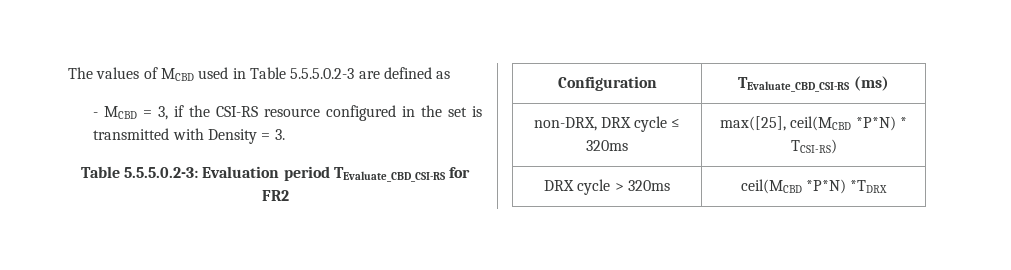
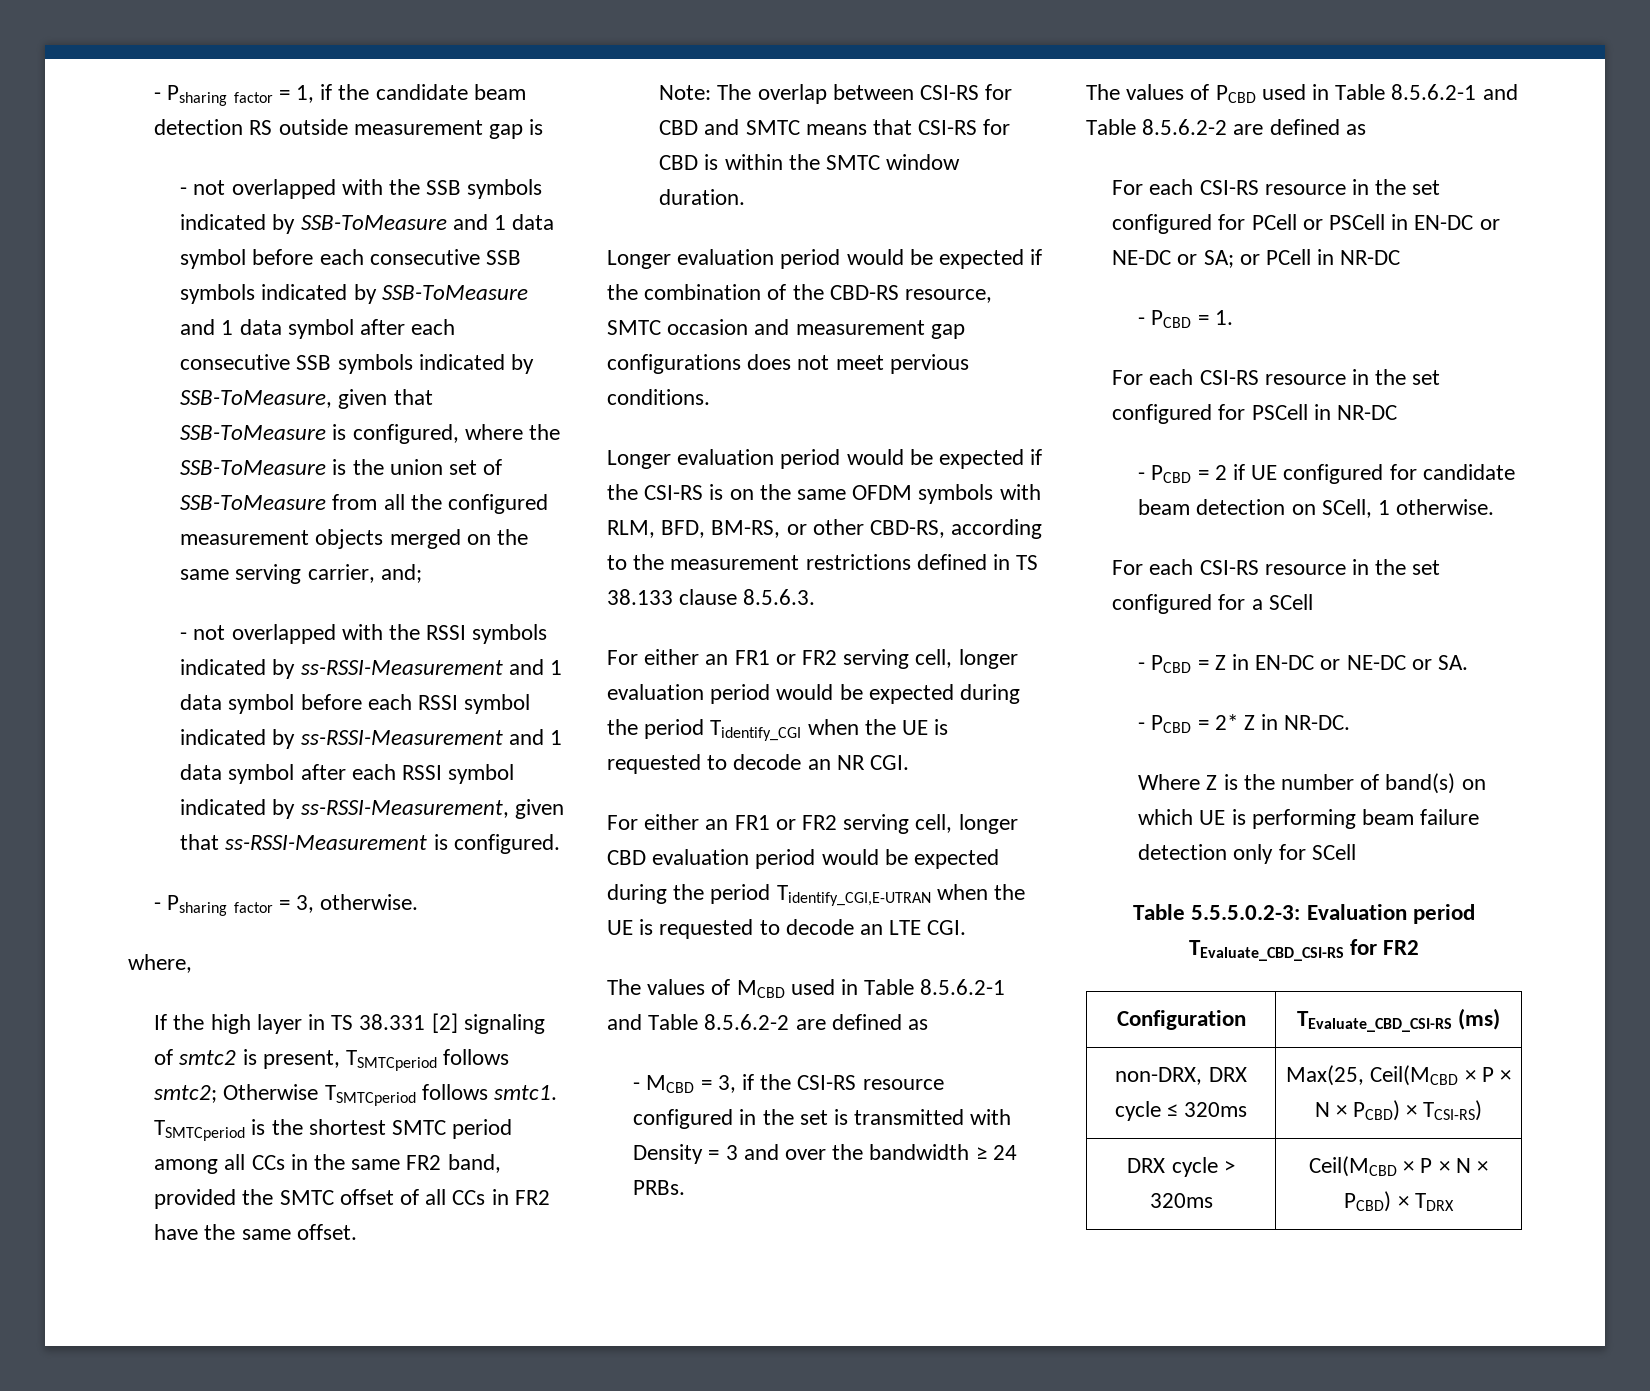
+ - Psharing factor = 1, if the candidate beam detection RS outside measurement gap is
+ - not overlapped with the SSB symbols indicated by SSB-ToMeasure and 1 data symbol before each consecutive SSB symbols indicated by SSB-ToMeasure and 1 data symbol after each consecutive SSB symbols indicated by SSB-ToMeasure, given that SSB-ToMeasure is configured, where the SSB-ToMeasure is the union set of SSB-ToMeasure from all the configured measurement objects merged on the same serving carrier, and;
+ - not overlapped with the RSSI symbols indicated by ss-RSSI-Measurement and 1 data symbol before each RSSI symbol indicated by ss-RSSI-Measurement and 1 data symbol after each RSSI symbol indicated by ss-RSSI-Measurement, given that ss-RSSI-Measurement is configured.
+ - Psharing factor = 3, otherwise.
+ where,
+ If the high layer in TS 38.331 [2] signaling of smtc2 is present, TSMTCperiod follows smtc2; Otherwise TSMTCperiod follows smtc1. TSMTCperiod is the shortest SMTC period among all CCs in the same FR2 band, provided the SMTC offset of all CCs in FR2 have the same offset.
+ Note: The overlap between CSI-RS for CBD and SMTC means that CSI-RS for CBD is within the SMTC window duration.
+ Longer evaluation period would be expected if the combination of the CBD-RS resource, SMTC occasion and measurement gap configurations does not meet pervious conditions.
+ Longer evaluation period would be expected if the CSI-RS is on the same OFDM symbols with RLM, BFD, BM-RS, or other CBD-RS, according to the measurement restrictions defined in TS 38.133 clause 8.5.6.3.
+ For either an FR1 or FR2 serving cell, longer evaluation period would be expected during the period Tidentify_CGI when the UE is requested to decode an NR CGI.
+ For either an FR1 or FR2 serving cell, longer CBD evaluation period would be expected during the period Tidentify_CGI,E-UTRAN when the UE is requested to decode an LTE CGI.
- The values of MCBD used in Table 5.5.5.0.2-3 are defined as
+ The values of MCBD used in Table 8.5.6.2-1 and Table 8.5.6.2-2 are defined as
- - MCBD = 3, if the CSI-RS resource configured in the set is transmitted with Density = 3.
+ - MCBD = 3, if the CSI-RS resource configured in the set is transmitted with Density = 3 and over the bandwidth ≥ 24 PRBs.
+ The values of PCBD used in Table 8.5.6.2-1 and Table 8.5.6.2-2 are defined as
+ For each CSI-RS resource in the set configured for PCell or PSCell in EN-DC or NE-DC or SA; or PCell in NR-DC
+ - PCBD = 1.
+ For each CSI-RS resource in the set configured for PSCell in NR-DC
+ - PCBD = 2 if UE configured for candidate beam detection on SCell, 1 otherwise.
+ For each CSI-RS resource in the set configured for a SCell
+ - PCBD = Z in EN-DC or NE-DC or SA.
+ - PCBD = 2* Z in NR-DC.
+ Where Z is the number of band(s) on which UE is performing beam failure detection only for SCell
- non-DRX, DRX cycle ≤ 320ms | max([25], ceil(MCBD *P*N) * TCSI-RS)
+ non-DRX, DRX cycle ≤ 320ms | Max(25, Ceil(MCBD × P × N × PCBD) × TCSI-RS)
- DRX cycle > 320ms | ceil(MCBD *P*N) *TDRX
+ DRX cycle > 320ms | Ceil(MCBD × P × N × PCBD) × TDRX

